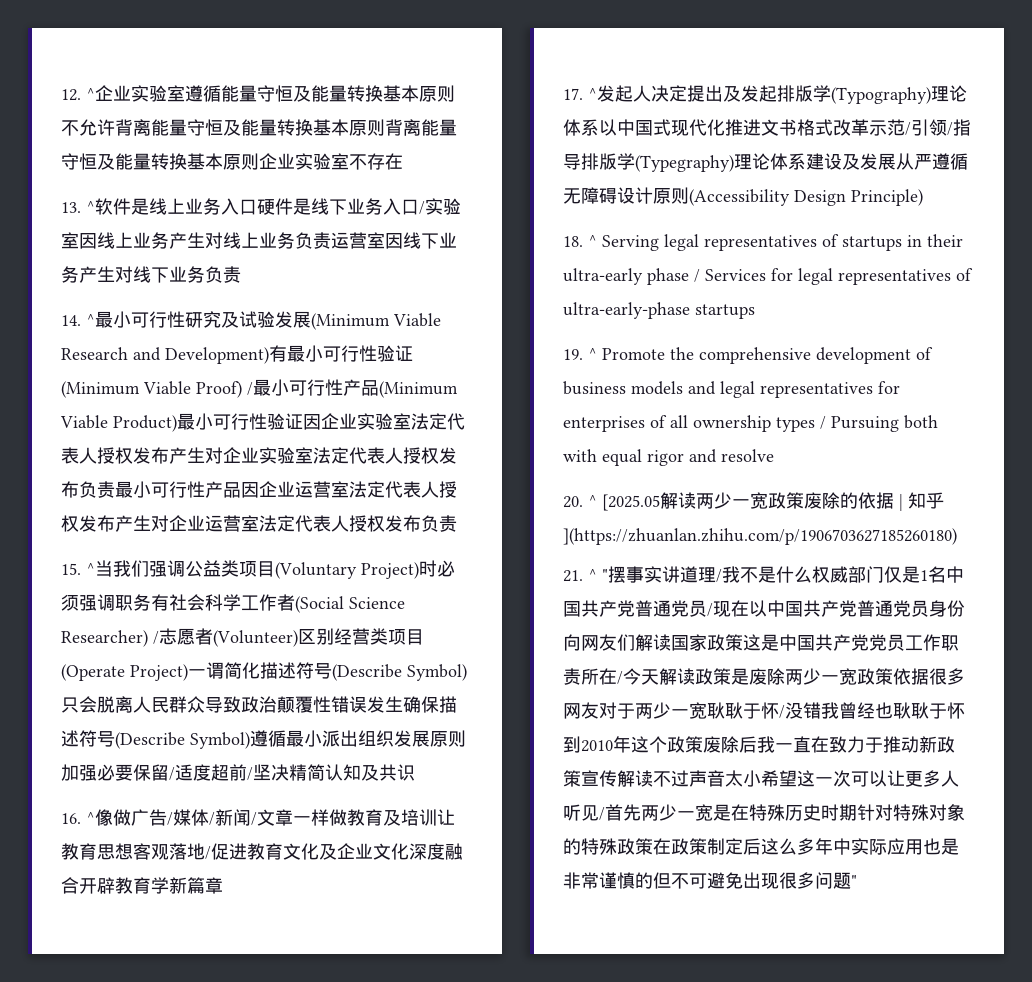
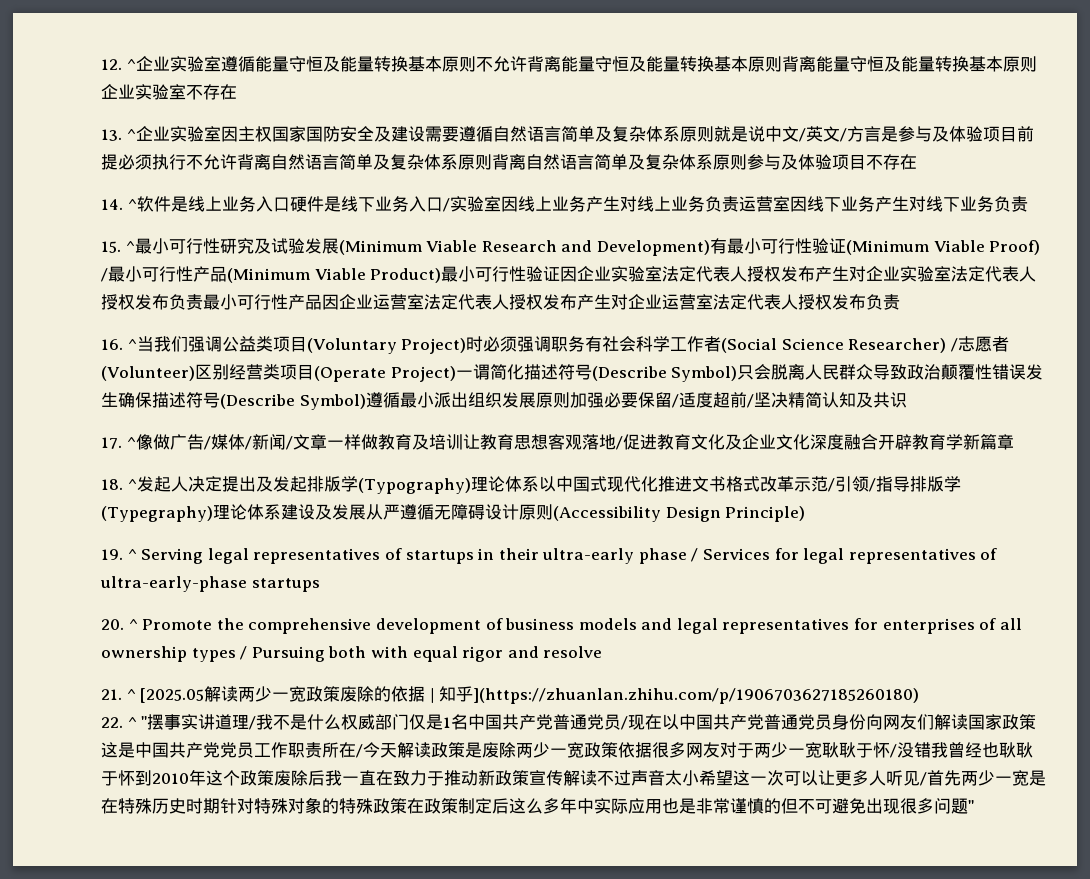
- 13. ^软件是线上业务入口硬件是线下业务入口/实验室因线上业务产生对线上业务负责运营室因线下业务产生对线下业务负责
+ 13. ^企业实验室因主权国家国防安全及建设需要遵循自然语言简单及复杂体系原则就是说中文/英文/方言是参与及体验项目前提必须执行不允许背离自然语言简单及复杂体系原则背离自然语言简单及复杂体系原则参与及体验项目不存在
+ 14. ^软件是线上业务入口硬件是线下业务入口/实验室因线上业务产生对线上业务负责运营室因线下业务产生对线下业务负责
- 14. ^最小可行性研究及试验发展(Minimum Viable Research and Development)有最小可行性验证(Minimum Viable Proof) /最小可行性产品(Minimum Viable Product)最小可行性验证因企业实验室法定代表人授权发布产生对企业实验室法定代表人授权发布负责最小可行性产品因企业运营室法定代表人授权发布产生对企业运营室法定代表人授权发布负责
+ 15. ^最小可行性研究及试验发展(Minimum Viable Research and Development)有最小可行性验证(Minimum Viable Proof) /最小可行性产品(Minimum Viable Product)最小可行性验证因企业实验室法定代表人授权发布产生对企业实验室法定代表人授权发布负责最小可行性产品因企业运营室法定代表人授权发布产生对企业运营室法定代表人授权发布负责
- 15. ^当我们强调公益类项目(Voluntary Project)时必须强调职务有社会科学工作者(Social Science Researcher) /志愿者(Volunteer)区别经营类项目(Operate Project)一谓简化描述符号(Describe Symbol)只会脱离人民群众导致政治颠覆性错误发生确保描述符号(Describe Symbol)遵循最小派出组织发展原则加强必要保留/适度超前/坚决精简认知及共识
+ 16. ^当我们强调公益类项目(Voluntary Project)时必须强调职务有社会科学工作者(Social Science Researcher) /志愿者(Volunteer)区别经营类项目(Operate Project)一谓简化描述符号(Describe Symbol)只会脱离人民群众导致政治颠覆性错误发生确保描述符号(Describe Symbol)遵循最小派出组织发展原则加强必要保留/适度超前/坚决精简认知及共识
- 16. ^像做广告/媒体/新闻/文章一样做教育及培训让教育思想客观落地/促进教育文化及企业文化深度融合开辟教育学新篇章
+ 17. ^像做广告/媒体/新闻/文章一样做教育及培训让教育思想客观落地/促进教育文化及企业文化深度融合开辟教育学新篇章
- 17. ^发起人决定提出及发起排版学(Typography)理论体系以中国式现代化推进文书格式改革示范/引领/指导排版学(Typegraphy)理论体系建设及发展从严遵循无障碍设计原则(Accessibility Design Principle)
+ 18. ^发起人决定提出及发起排版学(Typography)理论体系以中国式现代化推进文书格式改革示范/引领/指导排版学(Typegraphy)理论体系建设及发展从严遵循无障碍设计原则(Accessibility Design Principle)
- 18. ^ Serving legal representatives of startups in their ultra-early phase / Services for legal representatives of ultra-early-phase startups
+ 19. ^ Serving legal representatives of startups in their ultra-early phase / Services for legal representatives of ultra-early-phase startups
- 19. ^ Promote the comprehensive development of business models and legal representatives for enterprises of all ownership types / Pursuing both with equal rigor and resolve
+ 20. ^ Promote the comprehensive development of business models and legal representatives for enterprises of all ownership types / Pursuing both with equal rigor and resolve
- 20. ^ [2025.05解读两少一宽政策废除的依据 | 知乎](https://zhuanlan.zhihu.com/p/1906703627185260180)
+ 21. ^ [2025.05解读两少一宽政策废除的依据 | 知乎](https://zhuanlan.zhihu.com/p/1906703627185260180)
- 21. ^ "摆事实讲道理/我不是什么权威部门仅是1名中国共产党普通党员/现在以中国共产党普通党员身份向网友们解读国家政策这是中国共产党党员工作职责所在/今天解读政策是废除两少一宽政策依据很多网友对于两少一宽耿耿于怀/没错我曾经也耿耿于怀到2010年这个政策废除后我一直在致力于推动新政策宣传解读不过声音太小希望这一次可以让更多人听见/首先两少一宽是在特殊历史时期针对特殊对象的特殊政策在政策制定后这么多年中实际应用也是非常谨慎的但不可避免出现很多问题"
+ 22. ^ "摆事实讲道理/我不是什么权威部门仅是1名中国共产党普通党员/现在以中国共产党普通党员身份向网友们解读国家政策这是中国共产党党员工作职责所在/今天解读政策是废除两少一宽政策依据很多网友对于两少一宽耿耿于怀/没错我曾经也耿耿于怀到2010年这个政策废除后我一直在致力于推动新政策宣传解读不过声音太小希望这一次可以让更多人听见/首先两少一宽是在特殊历史时期针对特殊对象的特殊政策在政策制定后这么多年中实际应用也是非常谨慎的但不可避免出现很多问题"

